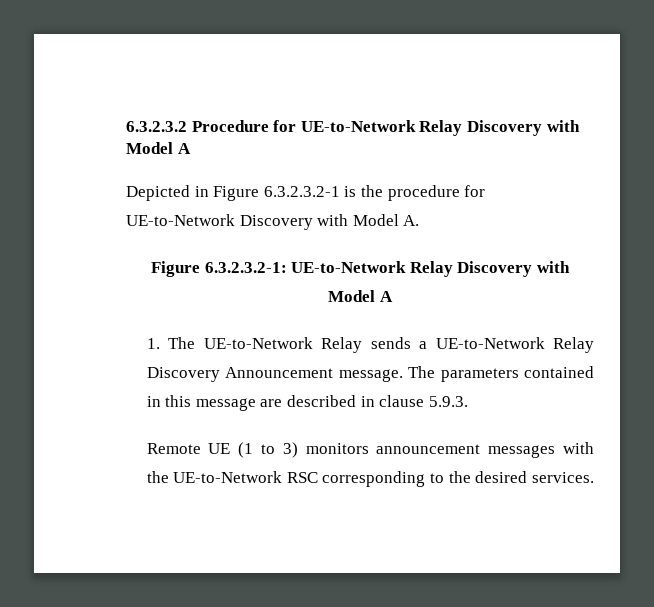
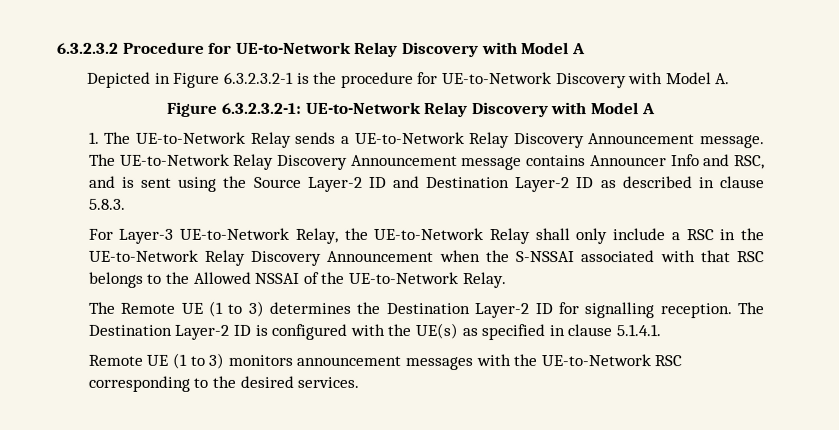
- The parameters contained in this message are described in clause 5.9.3.
+ The UE-to-Network Relay Discovery Announcement message contains Announcer Info and RSC, and is sent using the Source Layer-2 ID and Destination Layer-2 ID as described in clause 5.8.3.
+ For Layer-3 UE-to-Network Relay, the UE-to-Network Relay shall only include a RSC in the UE-to-Network Relay Discovery Announcement when the S-NSSAI associated with that RSC belongs to the Allowed NSSAI of the UE-to-Network Relay.
+ The Remote UE (1 to 3) determines the Destination Layer-2 ID for signalling reception. The Destination Layer-2 ID is configured with the UE(s) as specified in clause 5.1.4.1.

